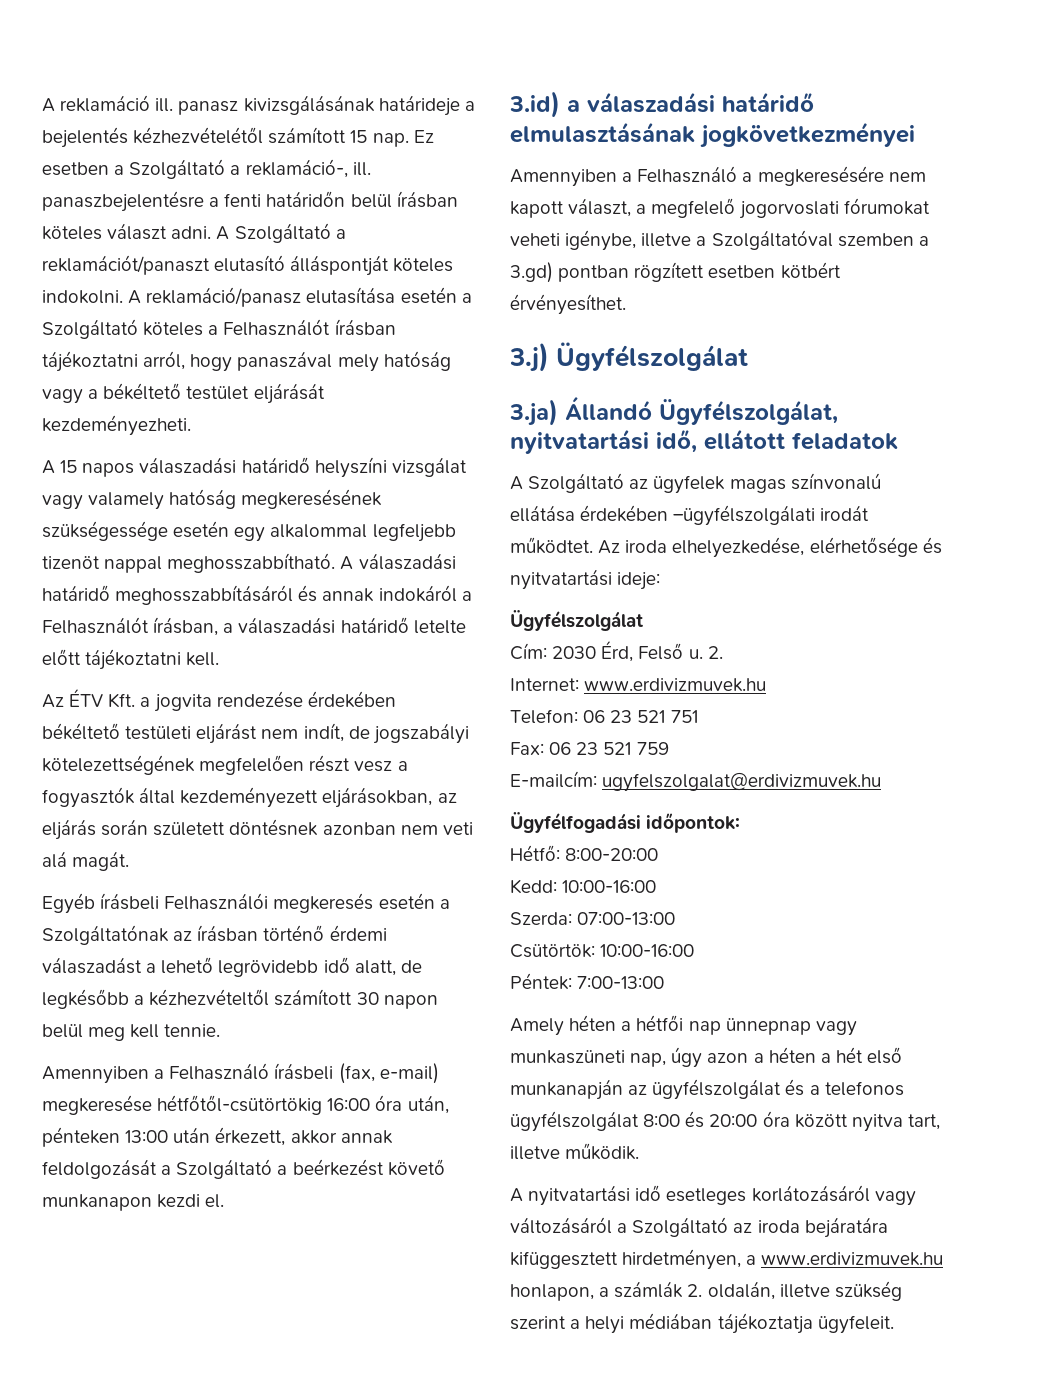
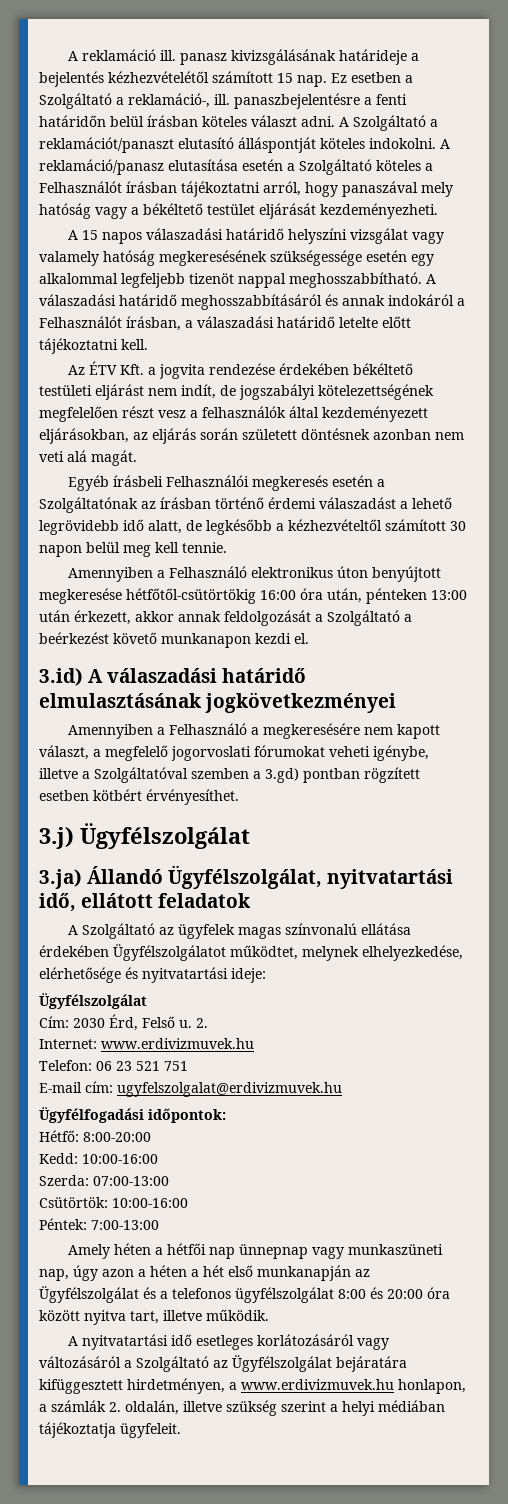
- Az ÉTV Kft. a jogvita rendezése érdekében békéltető testületi eljárást nem indít, de jogszabályi kötelezettségének megfelelően részt vesz a fogyasztók által kezdeményezett eljárásokban, az eljárás során született döntésnek azonban nem veti alá magát.
+ Az ÉTV Kft. a jogvita rendezése érdekében békéltető testületi eljárást nem indít, de jogszabályi kötelezettségének megfelelően részt vesz a felhasználók által kezdeményezett eljárásokban, az eljárás során született döntésnek azonban nem veti alá magát.
- Amennyiben a Felhasználó írásbeli (fax, e-mail) megkeresése hétfőtől-csütörtökig 16:00 óra után, pénteken 13:00 után érkezett, akkor annak feldolgozását a Szolgáltató a beérkezést követő munkanapon kezdi el.
+ Amennyiben a Felhasználó elektronikus úton benyújtott megkeresése hétfőtől-csütörtökig 16:00 óra után, pénteken 13:00 után érkezett, akkor annak feldolgozását a Szolgáltató a beérkezést követő munkanapon kezdi el.
- 3.id) a válaszadási határidő elmulasztásának jogkövetkezményei
+ 3.id) A válaszadási határidő elmulasztásának jogkövetkezményei
- A Szolgáltató az ügyfelek magas színvonalú ellátása érdekében –ügyfélszolgálati irodát működtet. Az iroda elhelyezkedése, elérhetősége és nyitvatartási ideje:
+ A Szolgáltató az ügyfelek magas színvonalú ellátása érdekében Ügyfélszolgálatot működtet, melynek elhelyezkedése, elérhetősége és nyitvatartási ideje:
- Fax: 06 23 521 759
- E-mailcím: ugyfelszolgalat@erdivizmuvek.hu
+ E-mail cím: ugyfelszolgalat@erdivizmuvek.hu
- Amely héten a hétfői nap ünnepnap vagy munkaszüneti nap, úgy azon a héten a hét első munkanapján az ügyfélszolgálat és a telefonos ügyfélszolgálat 8:00 és 20:00 óra között nyitva tart, illetve működik.
+ Amely héten a hétfői nap ünnepnap vagy munkaszüneti nap, úgy azon a héten a hét első munkanapján az Ügyfélszolgálat és a telefonos ügyfélszolgálat 8:00 és 20:00 óra között nyitva tart, illetve működik.
- A nyitvatartási idő esetleges korlátozásáról vagy változásáról a Szolgáltató az iroda bejáratára kifüggesztett hirdetményen, a www.erdivizmuvek.hu honlapon, a számlák 2. oldalán, illetve szükség szerint a helyi médiában tájékoztatja ügyfeleit.
+ A nyitvatartási idő esetleges korlátozásáról vagy változásáról a Szolgáltató az Ügyfélszolgálat bejáratára kifüggesztett hirdetményen, a www.erdivizmuvek.hu honlapon, a számlák 2. oldalán, illetve szükség szerint a helyi médiában tájékoztatja ügyfeleit.

